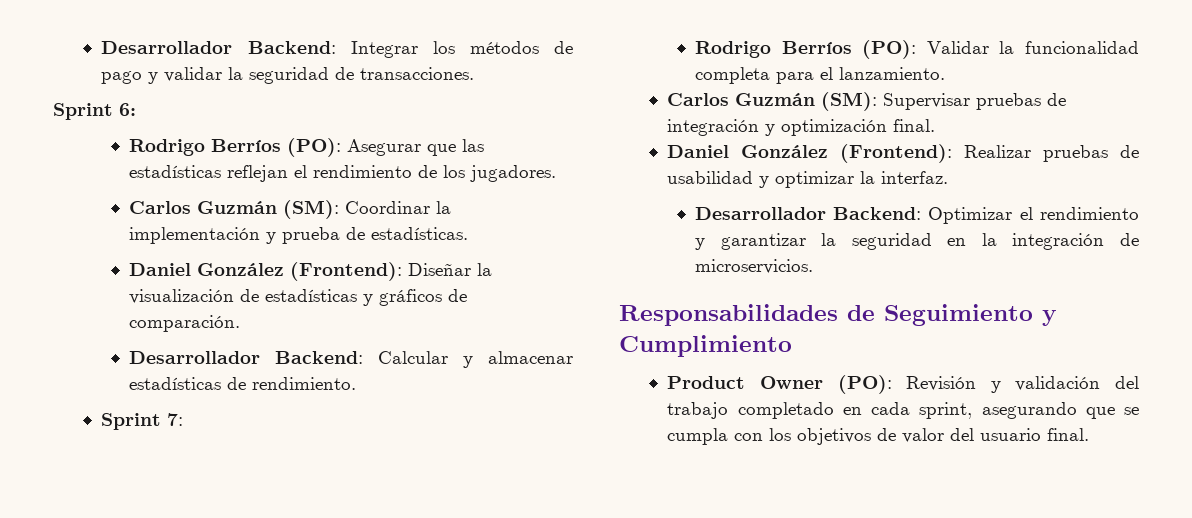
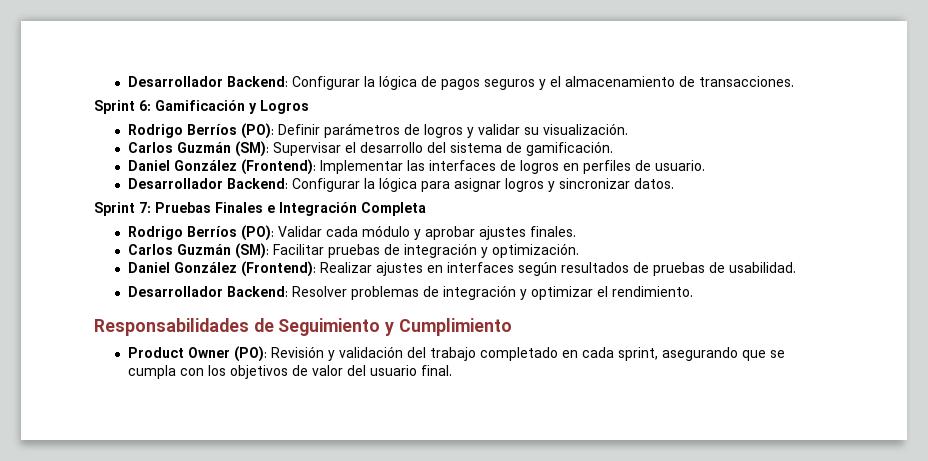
- Desarrollador Backend: Integrar los métodos de pago y validar la seguridad de transacciones.
+ Desarrollador Backend: Configurar la lógica de pagos seguros y el almacenamiento de transacciones.
- Sprint 6:
- Rodrigo Berríos (PO): Asegurar que las estadísticas reflejan el rendimiento de los jugadores.
- Carlos Guzmán (SM): Coordinar la implementación y prueba de estadísticas.
- Daniel González (Frontend): Diseñar la visualización de estadísticas y gráficos de comparación.
- Desarrollador Backend: Calcular y almacenar estadísticas de rendimiento.
- Sprint 7:
- Rodrigo Berríos (PO): Validar la funcionalidad completa para el lanzamiento.
- Carlos Guzmán (SM): Supervisar pruebas de integración y optimización final.
+ Sprint 6: Gamificación y Logros
+ Rodrigo Berríos (PO): Definir parámetros de logros y validar su visualización.
+ Carlos Guzmán (SM): Supervisar el desarrollo del sistema de gamificación.
+ Daniel González (Frontend): Implementar las interfaces de logros en perfiles de usuario.
+ Desarrollador Backend: Configurar la lógica para asignar logros y sincronizar datos.
+ Sprint 7: Pruebas Finales e Integración Completa
+ Rodrigo Berríos (PO): Validar cada módulo y aprobar ajustes finales.
+ Carlos Guzmán (SM): Facilitar pruebas de integración y optimización.
- Daniel González (Frontend): Realizar pruebas de usabilidad y optimizar la interfaz.
- Desarrollador Backend: Optimizar el rendimiento y garantizar la seguridad en la integración de microservicios.
+ Daniel González (Frontend): Realizar ajustes en interfaces según resultados de pruebas de usabilidad.
+ Desarrollador Backend: Resolver problemas de integración y optimizar el rendimiento.

